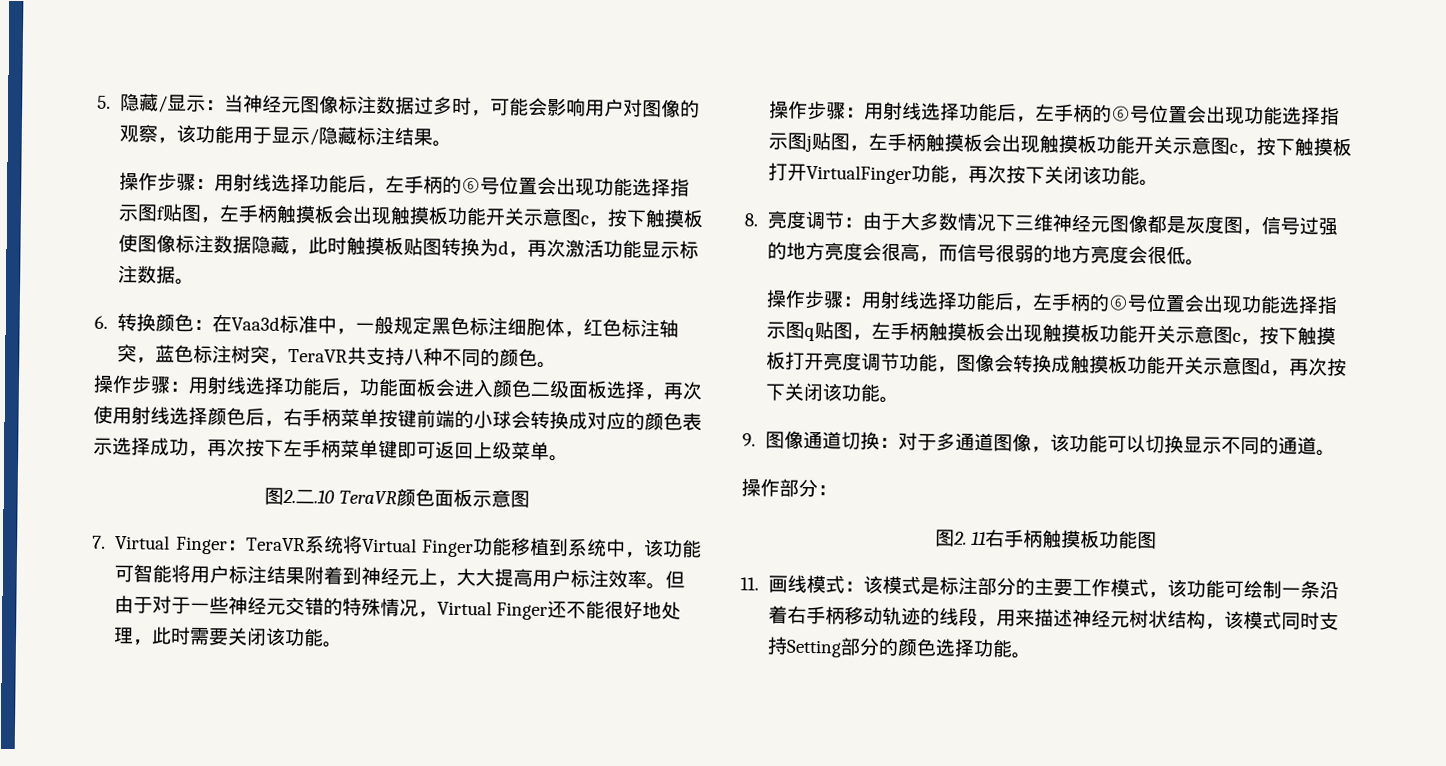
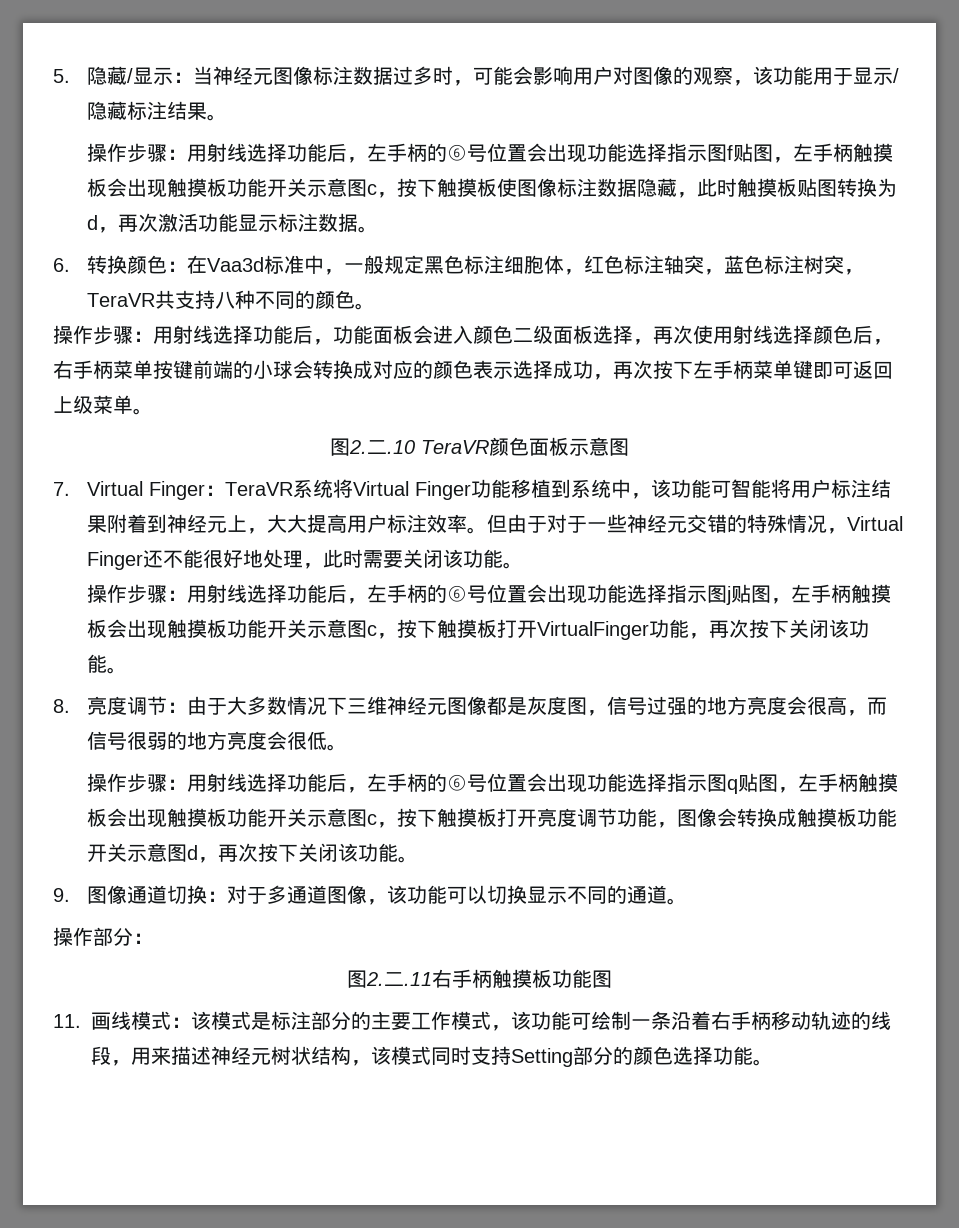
- 图2. 11右手柄触摸板功能图
+ 图2.二.11右手柄触摸板功能图

